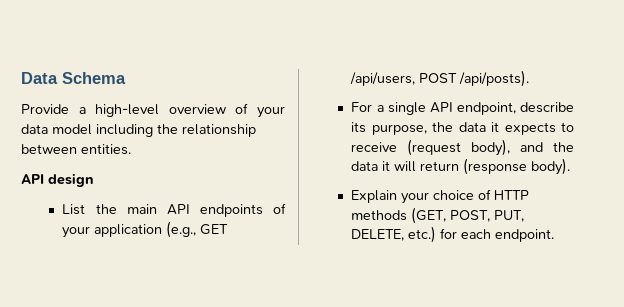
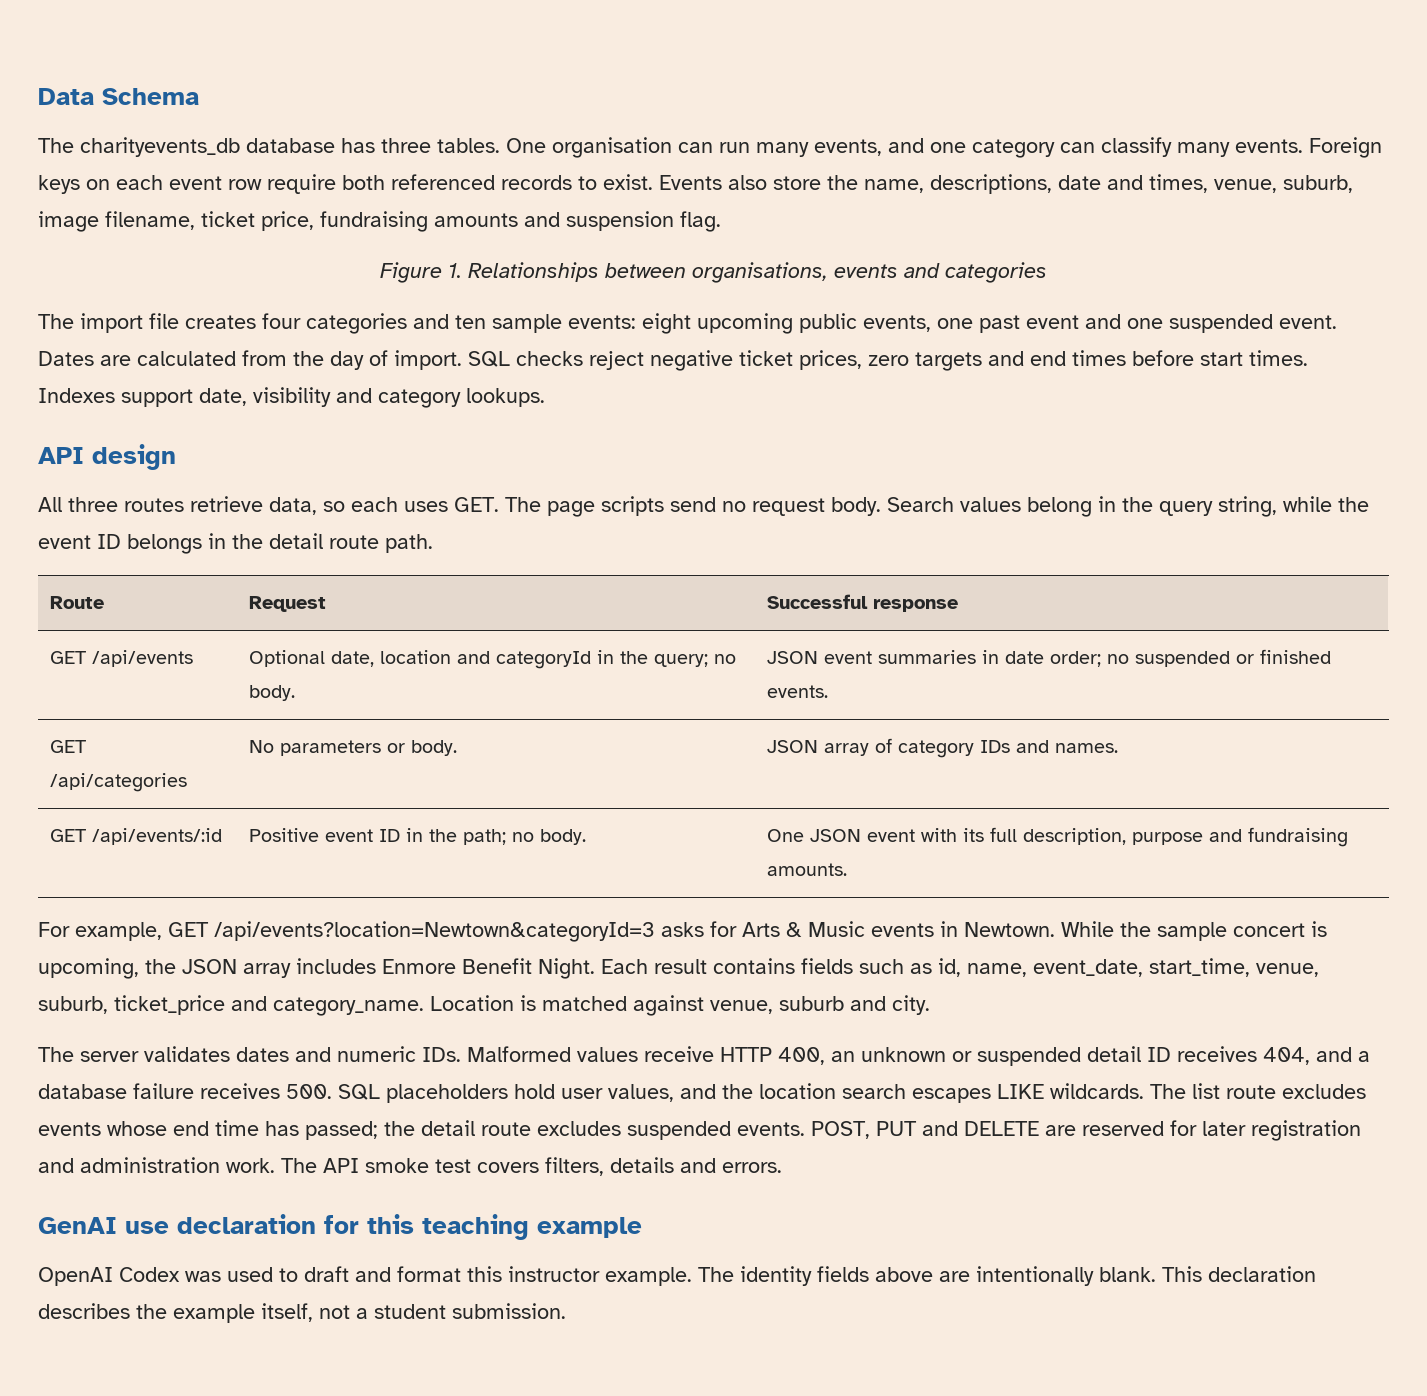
- Provide a high-level overview of your data model including the relationship between entities.
+ The charityevents_db database has three tables. One organisation can run many events, and one category can classify many events. Foreign keys on each event row require both referenced records to exist. Events also store the name, descriptions, date and times, venue, suburb, image filename, ticket price, fundraising amounts and suspension flag.
+ Figure 1. Relationships between organisations, events and categories
+ The import file creates four categories and ten sample events: eight upcoming public events, one past event and one suspended event. Dates are calculated from the day of import. SQL checks reject negative ticket prices, zero targets and end times before start times. Indexes support date, visibility and category lookups.
  API design
- List the main API endpoints of your application (e.g., GET /api/users, POST /api/posts).
- For a single API endpoint, describe its purpose, the data it expects to receive (request body), and the data it will return (response body).
- Explain your choice of HTTP methods (GET, POST, PUT, DELETE, etc.) for each endpoint.
+ All three routes retrieve data, so each uses GET. The page scripts send no request body. Search values belong in the query string, while the event ID belongs in the detail route path.
+ Route | Request | Successful response
+ GET /api/events | Optional date, location and categoryId in the query; no body. | JSON event summaries in date order; no suspended or finished events.
+ GET /api/categories | No parameters or body. | JSON array of category IDs and names.
+ GET /api/events/:id | Positive event ID in the path; no body. | One JSON event with its full description, purpose and fundraising amounts.
+ For example, GET /api/events?location=Newtown&categoryId=3 asks for Arts & Music events in Newtown. While the sample concert is upcoming, the JSON array includes Enmore Benefit Night. Each result contains fields such as id, name, event_date, start_time, venue, suburb, ticket_price and category_name. Location is matched against venue, suburb and city.
+ The server validates dates and numeric IDs. Malformed values receive HTTP 400, an unknown or suspended detail ID receives 404, and a database failure receives 500. SQL placeholders hold user values, and the location search escapes LIKE wildcards. The list route excludes events whose end time has passed; the detail route excludes suspended events. POST, PUT and DELETE are reserved for later registration and administration work. The API smoke test covers filters, details and errors.
+ GenAI use declaration for this teaching example
+ OpenAI Codex was used to draft and format this instructor example. The identity fields above are intentionally blank. This declaration describes the example itself, not a student submission.

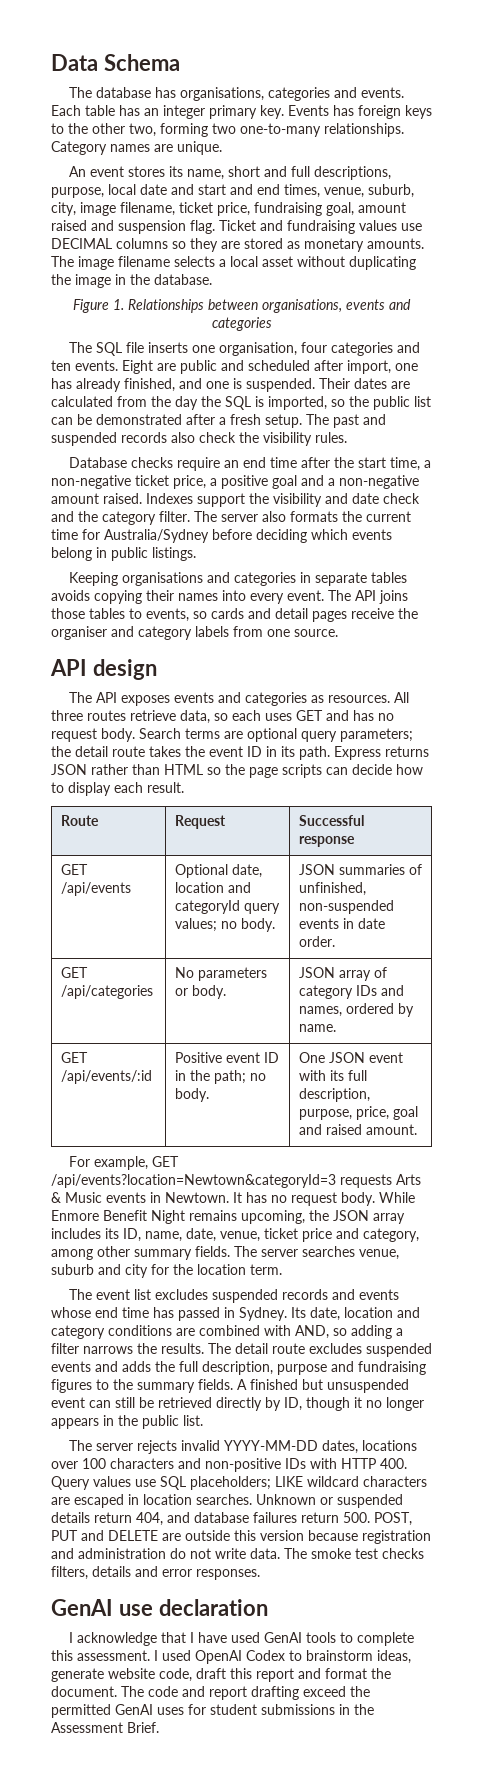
- The charityevents_db database has three tables. One organisation can run many events, and one category can classify many events. Foreign keys on each event row require both referenced records to exist. Events also store the name, descriptions, date and times, venue, suburb, image filename, ticket price, fundraising amounts and suspension flag.
+ The database has organisations, categories and events. Each table has an integer primary key. Events has foreign keys to the other two, forming two one-to-many relationships. Category names are unique.
+ An event stores its name, short and full descriptions, purpose, local date and start and end times, venue, suburb, city, image filename, ticket price, fundraising goal, amount raised and suspension flag. Ticket and fundraising values use DECIMAL columns so they are stored as monetary amounts. The image filename selects a local asset without duplicating the image in the database.
- The import file creates four categories and ten sample events: eight upcoming public events, one past event and one suspended event. Dates are calculated from the day of import. SQL checks reject negative ticket prices, zero targets and end times before start times.
+ The SQL file inserts one organisation, four categories and ten events. Eight are public and scheduled after import, one has already finished, and one is suspended. Their dates are calculated from the day the SQL is imported, so the public list can be demonstrated after a fresh setup. The past and suspended records also check the visibility rules.
+ Database checks require an end time after the start time, a non-negative ticket price, a positive goal and a non-negative amount raised.
- Indexes support date, visibility and category lookups.
+ Indexes support the visibility and date check and the category filter. The server also formats the current time for Australia/Sydney before deciding which events belong in public listings.
+ Keeping organisations and categories in separate tables avoids copying their names into every event. The API joins those tables to events, so cards and detail pages receive the organiser and category labels from one source.
  API design
- All three routes retrieve data, so each uses GET. The page scripts send no request body. Search values belong in the query string, while the event ID belongs in the detail route path.
+ The API exposes events and categories as resources. All three routes retrieve data, so each uses GET and has no request body. Search terms are optional query parameters; the detail route takes the event ID in its path. Express returns JSON rather than HTML so the page scripts can decide how to display each result.
- GET /api/events | Optional date, location and categoryId in the query; no body. | JSON event summaries in date order; no suspended or finished events.
+ GET /api/events | Optional date, location and categoryId query values; no body. | JSON summaries of unfinished, non-suspended events in date order.
- GET /api/categories | No parameters or body. | JSON array of category IDs and names.
+ GET /api/categories | No parameters or body. | JSON array of category IDs and names, ordered by name.
- GET /api/events/:id | Positive event ID in the path; no body. | One JSON event with its full description, purpose and fundraising amounts.
+ GET /api/events/:id | Positive event ID in the path; no body. | One JSON event with its full description, purpose, price, goal and raised amount.
- For example, GET /api/events?location=Newtown&categoryId=3 asks for Arts & Music events in Newtown.
+ For example, GET /api/events?location=Newtown&categoryId=3 requests Arts & Music events in Newtown.
- While the sample concert is upcoming, the JSON array includes Enmore Benefit Night. Each result contains fields such as id, name, event_date, start_time, venue, suburb, ticket_price and category_name. Location is matched against venue, suburb and city.
- The server validates dates and numeric IDs. Malformed values receive HTTP 400, an unknown or suspended detail ID receives 404, and a database failure receives 500. SQL placeholders hold user values, and the location search escapes LIKE wildcards. The list route excludes events whose end time has passed; the detail route excludes suspended events. POST, PUT and DELETE are reserved for later registration and administration work. The API smoke test covers filters, details and errors.
+ It has no request body. While Enmore Benefit Night remains upcoming, the JSON array includes its ID, name, date, venue, ticket price and category, among other summary fields. The server searches venue, suburb and city for the location term.
+ The event list excludes suspended records and events whose end time has passed in Sydney. Its date, location and category conditions are combined with AND, so adding a filter narrows the results. The detail route excludes suspended events and adds the full description, purpose and fundraising figures to the summary fields. A finished but unsuspended event can still be retrieved directly by ID, though it no longer appears in the public list.
+ The server rejects invalid YYYY-MM-DD dates, locations over 100 characters and non-positive IDs with HTTP 400. Query values use SQL placeholders; LIKE wildcard characters are escaped in location searches. Unknown or suspended details return 404, and database failures return 500. POST, PUT and DELETE are outside this version because registration and administration do not write data. The smoke test checks filters, details and error responses.
- GenAI use declaration for this teaching example
- OpenAI Codex was used to draft and format this instructor example. The identity fields above are intentionally blank. This declaration describes the example itself, not a student submission.
+ GenAI use declaration
+ I acknowledge that I have used GenAI tools to complete this assessment. I used OpenAI Codex to brainstorm ideas, generate website code, draft this report and format the document. The code and report drafting exceed the permitted GenAI uses for student submissions in the Assessment Brief.

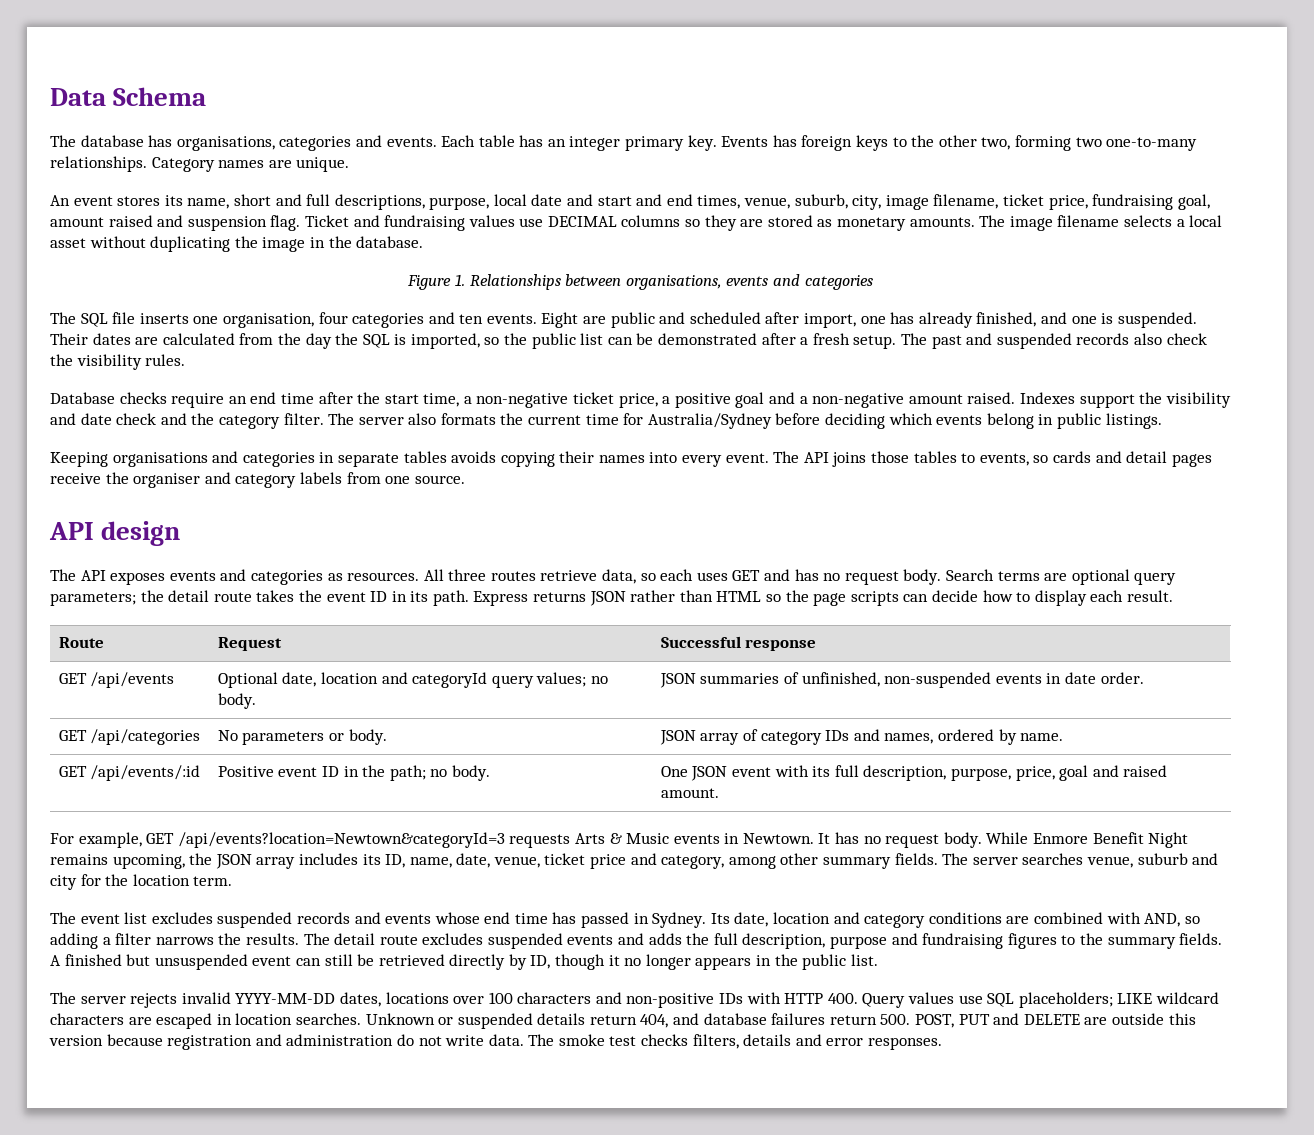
- GenAI use declaration
- I acknowledge that I have used GenAI tools to complete this assessment. I used OpenAI Codex to brainstorm ideas, generate website code, draft this report and format the document. The code and report drafting exceed the permitted GenAI uses for student submissions in the Assessment Brief.

